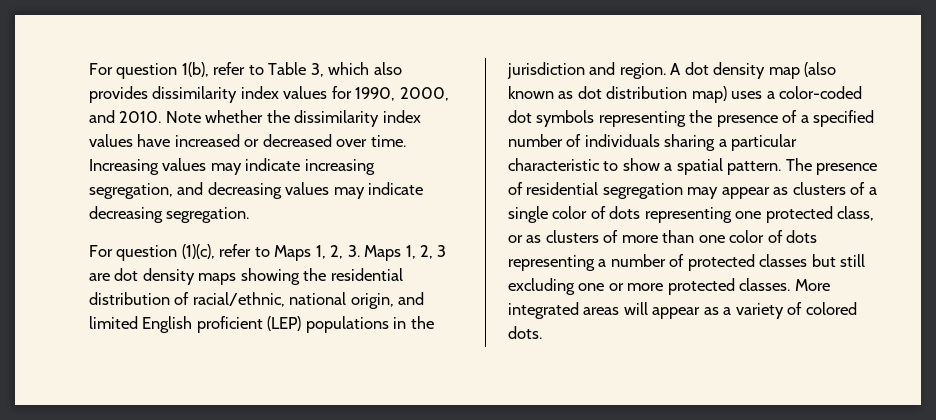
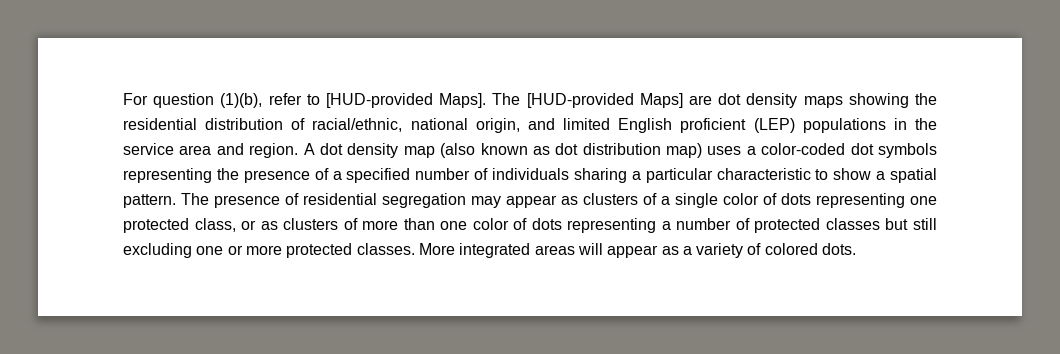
- For question 1(b), refer to Table 3, which also provides dissimilarity index values for 1990, 2000, and 2010. Note whether the dissimilarity index values have increased or decreased over time. Increasing values may indicate increasing segregation, and decreasing values may indicate decreasing segregation.
- For question (1)(c), refer to Maps 1, 2, 3. Maps 1, 2, 3 are dot density maps showing the residential distribution of racial/ethnic, national origin, and limited English proficient (LEP) populations in the jurisdiction and region.
+ For question (1)(b), refer to [HUD-provided Maps]. The [HUD-provided Maps] are dot density maps showing the residential distribution of racial/ethnic, national origin, and limited English proficient (LEP) populations in the service area and region.

